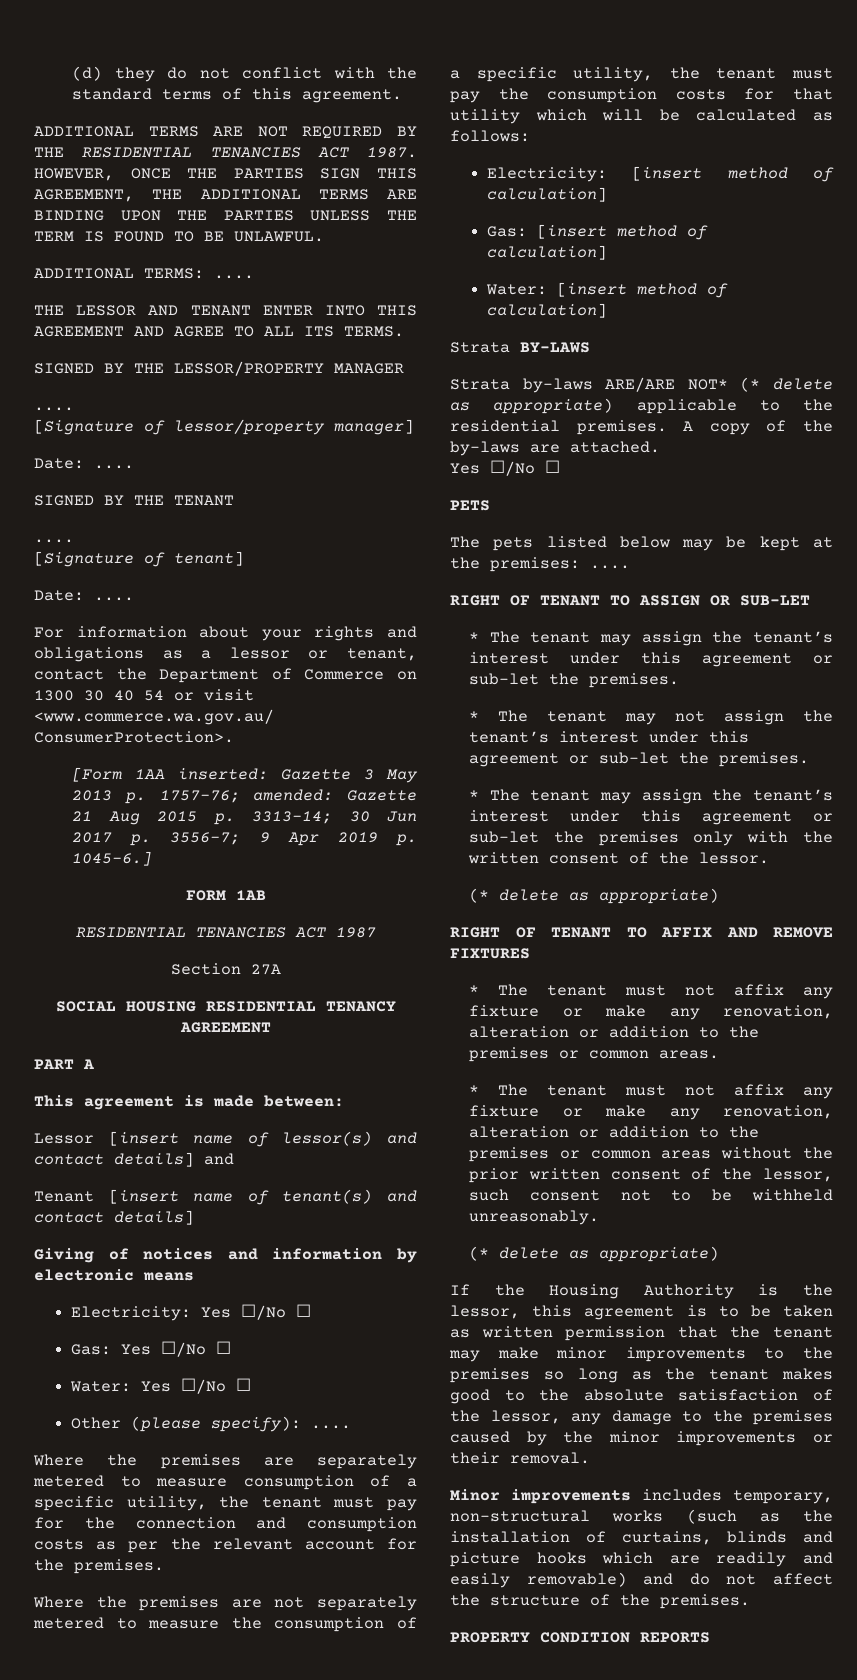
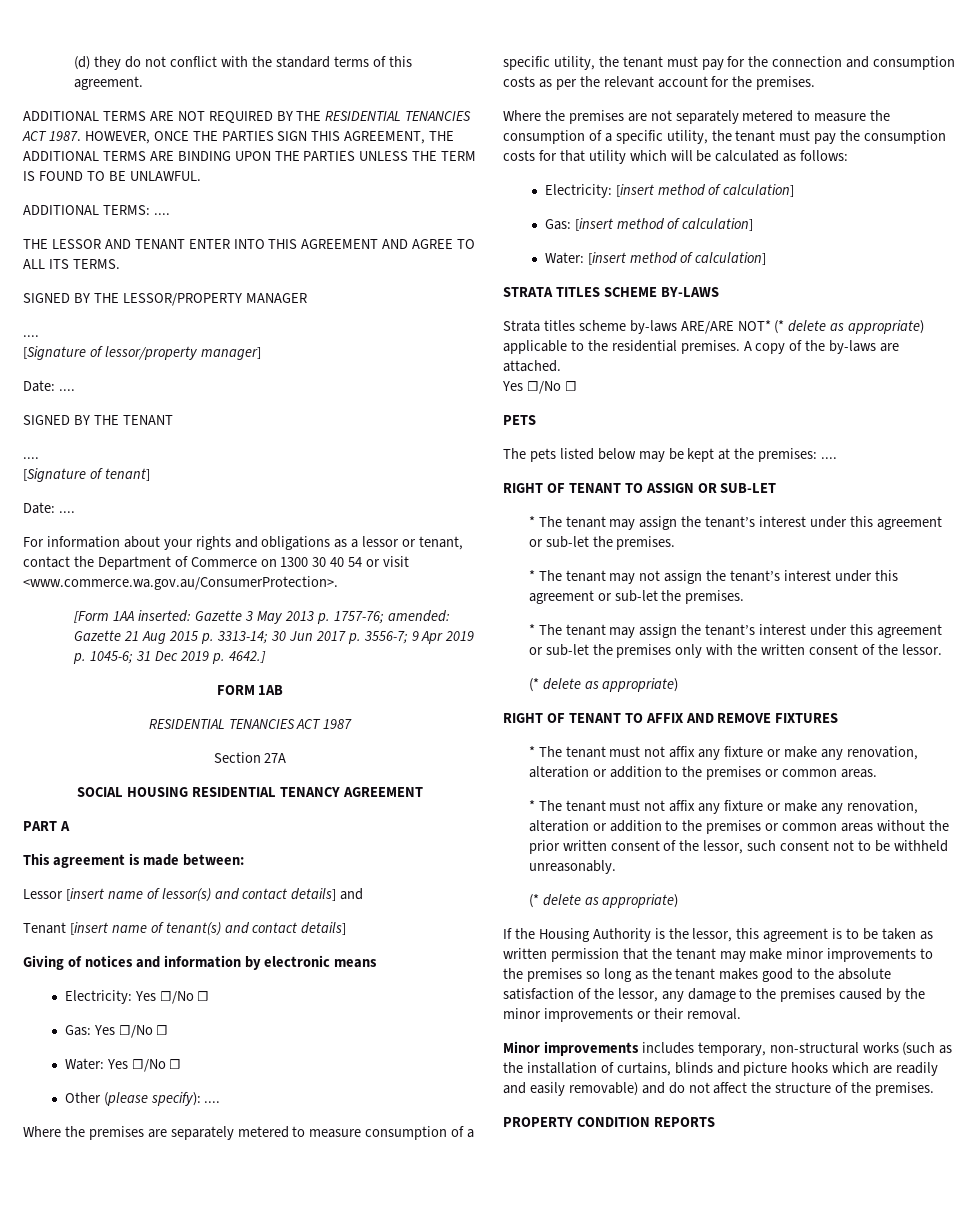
- [Form 1AA inserted: Gazette 3 May 2013 p. 1757-76; amended: Gazette 21 Aug 2015 p. 3313-14; 30 Jun 2017 p. 3556-7; 9 Apr 2019 p. 1045-6.]
+ [Form 1AA inserted: Gazette 3 May 2013 p. 1757-76; amended: Gazette 21 Aug 2015 p. 3313-14; 30 Jun 2017 p. 3556-7; 9 Apr 2019 p. 1045-6; 31 Dec 2019 p. 4642.]
- Strata BY-LAWS
+ STRATA TITLES SCHEME BY-LAWS
- Strata by-laws ARE/ARE NOT* (* delete as appropriate) applicable to the residential premises.
+ Strata titles scheme by-laws ARE/ARE NOT* (* delete as appropriate) applicable to the residential premises.

